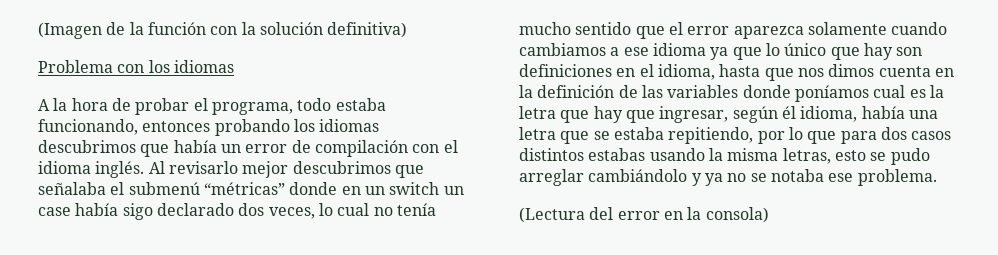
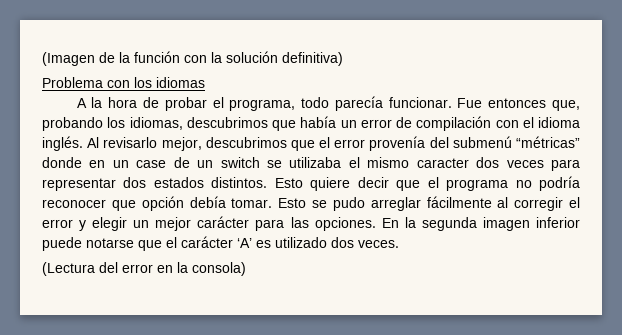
- A la hora de probar el programa, todo estaba funcionando, entonces probando los idiomas descubrimos que había un error de compilación con el idioma inglés.
+ A la hora de probar el programa, todo parecía funcionar. Fue entonces que, probando los idiomas, descubrimos que había un error de compilación con el idioma inglés.
- Al revisarlo mejor descubrimos que señalaba el submenú “métricas” donde en un switch un case había sigo declarado dos veces, lo cual no tenía mucho sentido que el error aparezca solamente cuando cambiamos a ese idioma ya que lo único que hay son definiciones en el idioma, hasta que nos dimos cuenta en la definición de las variables donde poníamos cual es la letra que hay que ingresar, según él idioma, había una letra que se estaba repitiendo, por lo que para dos casos distintos estabas usando la misma letras, esto se pudo arreglar cambiándolo y ya no se notaba ese problema.
+ Al revisarlo mejor, descubrimos que el error provenía del submenú “métricas” donde en un case de un switch se utilizaba el mismo caracter dos veces para representar dos estados distintos. Esto quiere decir que el programa no podría reconocer que opción debía tomar. Esto se pudo arreglar fácilmente al corregir el error y elegir un mejor carácter para las opciones. En la segunda imagen inferior puede notarse que el carácter ‘A’ es utilizado dos veces.

